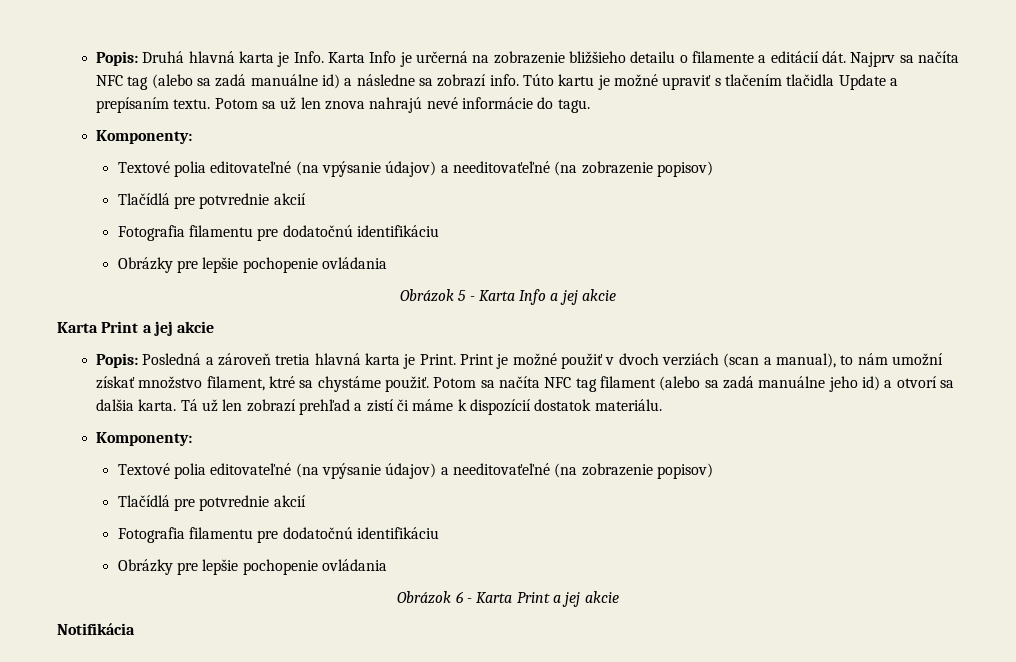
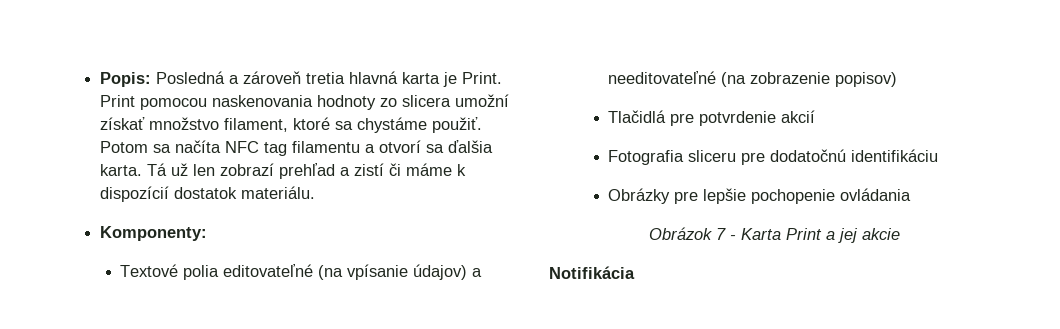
- Popis: Druhá hlavná karta je Info. Karta Info je určerná na zobrazenie bližšieho detailu o filamente a editácií dát. Najprv sa načíta NFC tag (alebo sa zadá manuálne id) a následne sa zobrazí info. Túto kartu je možné upraviť s tlačením tlačidla Update a prepísaním textu. Potom sa už len znova nahrajú nevé informácie do tagu.
- Komponenty:
- Textové polia editovateľné (na vpýsanie údajov) a needitovaťeľné (na zobrazenie popisov)
- Tlačídlá pre potvrednie akcií
- Fotografia filamentu pre dodatočnú identifikáciu
- Obrázky pre lepšie pochopenie ovládania
- Obrázok 5 - Karta Info a jej akcie
- Karta Print a jej akcie
- Print je možné použiť v dvoch verziách (scan a manual), to nám umožní získať množstvo filament, ktré sa chystáme použiť.
+ Print pomocou naskenovania hodnoty zo slicera umožní získať množstvo filament, ktoré sa chystáme použiť.
- Potom sa načíta NFC tag filament (alebo sa zadá manuálne jeho id) a otvorí sa dalšia karta.
+ Potom sa načíta NFC tag filamentu a otvorí sa ďalšia karta.
  Tá už len zobrazí prehľad a zistí či máme k dispozícií dostatok materiálu.
  Komponenty:
- Textové polia editovateľné (na vpýsanie údajov) a needitovaťeľné (na zobrazenie popisov)
- Tlačídlá pre potvrednie akcií
- Fotografia filamentu pre dodatočnú identifikáciu
+ Textové polia editovateľné (na vpísanie údajov) a needitovateľné (na zobrazenie popisov)
+ Tlačidlá pre potvrdenie akcií
+ Fotografia sliceru pre dodatočnú identifikáciu
  Obrázky pre lepšie pochopenie ovládania
- Obrázok 6 - Karta Print a jej akcie
+ Obrázok 7 - Karta Print a jej akcie

